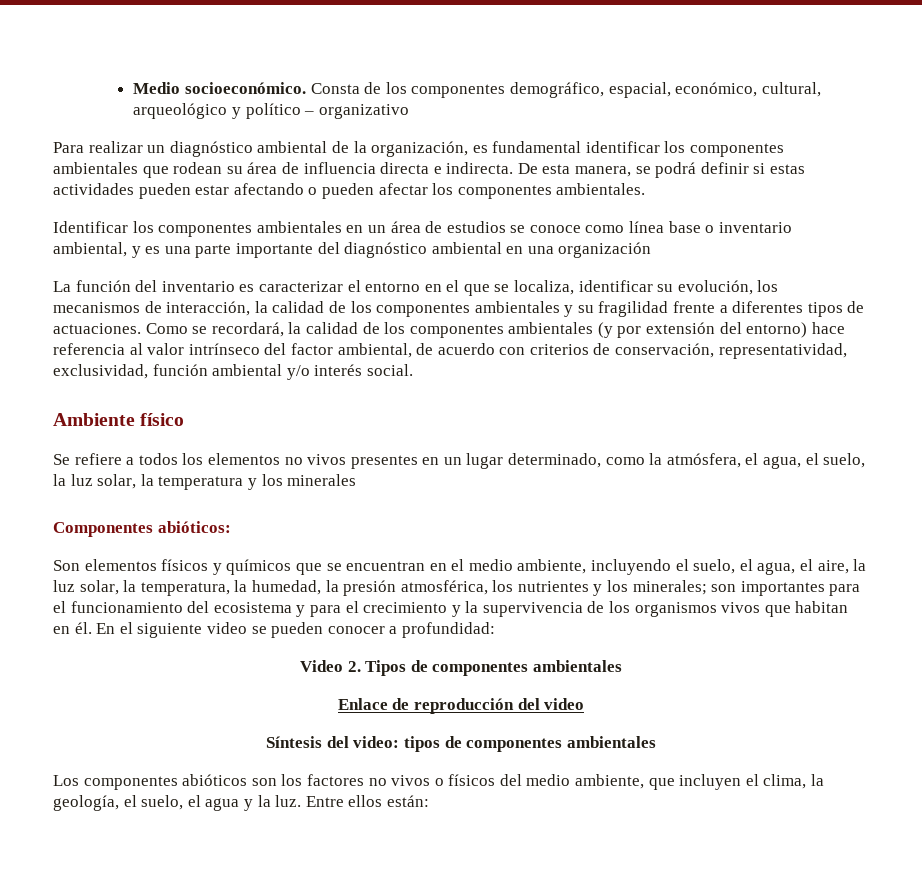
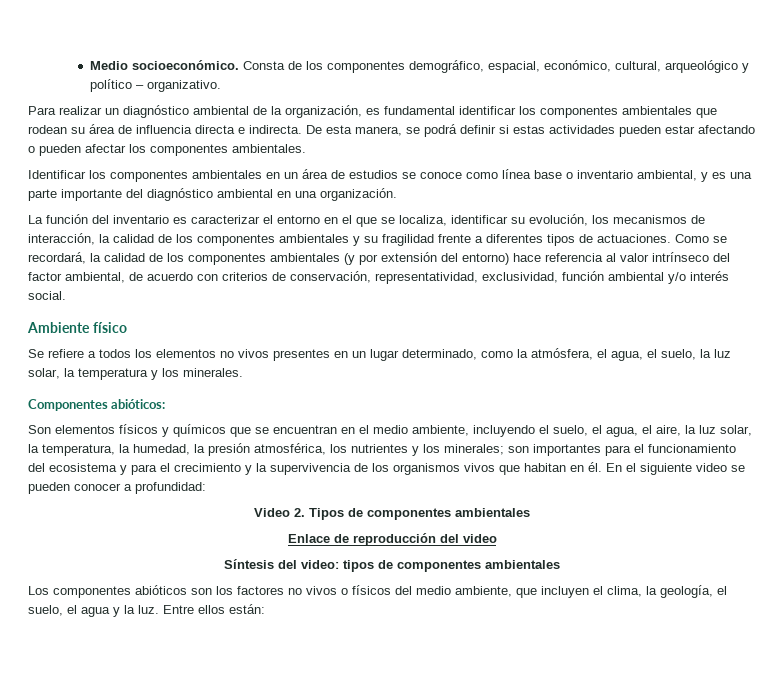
- Consta de los componentes demográfico, espacial, económico, cultural, arqueológico y político – organizativo
+ Consta de los componentes demográfico, espacial, económico, cultural, arqueológico y político – organizativo.
- Identificar los componentes ambientales en un área de estudios se conoce como línea base o inventario ambiental, y es una parte importante del diagnóstico ambiental en una organización
+ Identificar los componentes ambientales en un área de estudios se conoce como línea base o inventario ambiental, y es una parte importante del diagnóstico ambiental en una organización.
- Se refiere a todos los elementos no vivos presentes en un lugar determinado, como la atmósfera, el agua, el suelo, la luz solar, la temperatura y los minerales
+ Se refiere a todos los elementos no vivos presentes en un lugar determinado, como la atmósfera, el agua, el suelo, la luz solar, la temperatura y los minerales.

